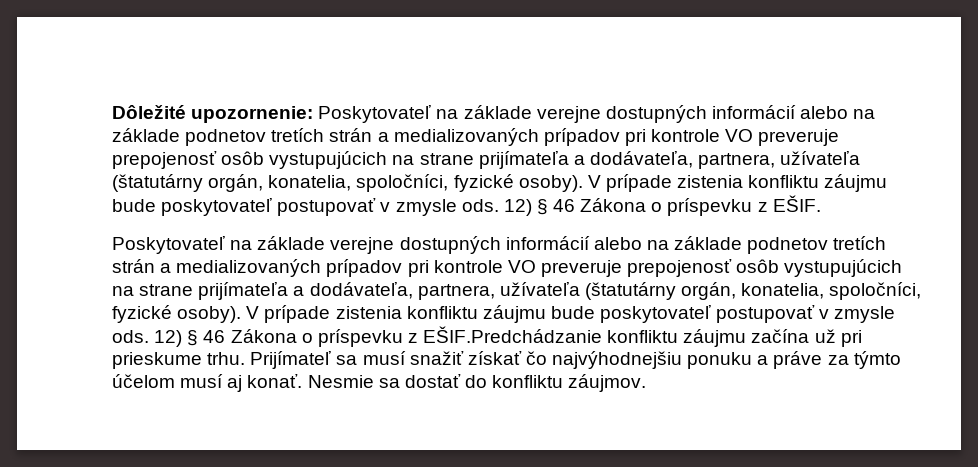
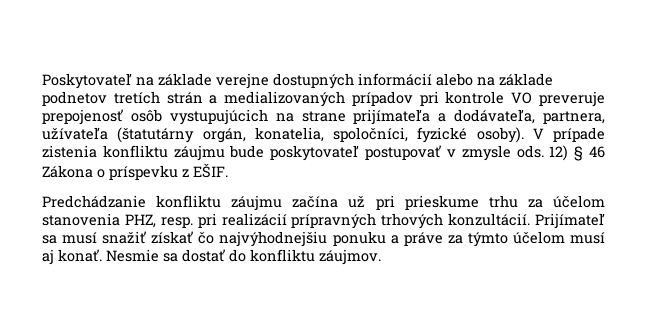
- Dôležité upozornenie: Poskytovateľ na základe verejne dostupných informácií alebo na základe podnetov tretích strán a medializovaných prípadov pri kontrole VO preveruje prepojenosť osôb vystupujúcich na strane prijímateľa a dodávateľa, partnera, užívateľa (štatutárny orgán, konatelia, spoločníci, fyzické osoby).
+ Poskytovateľ na základe verejne dostupných informácií alebo na základe podnetov tretích strán a medializovaných prípadov pri kontrole VO preveruje prepojenosť osôb vystupujúcich na strane prijímateľa a dodávateľa, partnera, užívateľa (štatutárny orgán, konatelia, spoločníci, fyzické osoby).
- Poskytovateľ na základe verejne dostupných informácií alebo na základe podnetov tretích strán a medializovaných prípadov pri kontrole VO preveruje prepojenosť osôb vystupujúcich na strane prijímateľa a dodávateľa, partnera, užívateľa (štatutárny orgán, konatelia, spoločníci, fyzické osoby). V prípade zistenia konfliktu záujmu bude poskytovateľ postupovať v zmysle ods. 12) § 46 Zákona o príspevku z EŠIF.Predchádzanie konfliktu záujmu začína už pri prieskume trhu.
+ Predchádzanie konfliktu záujmu začína už pri prieskume trhu za účelom stanovenia PHZ, resp. pri realizácií prípravných trhových konzultácií.

